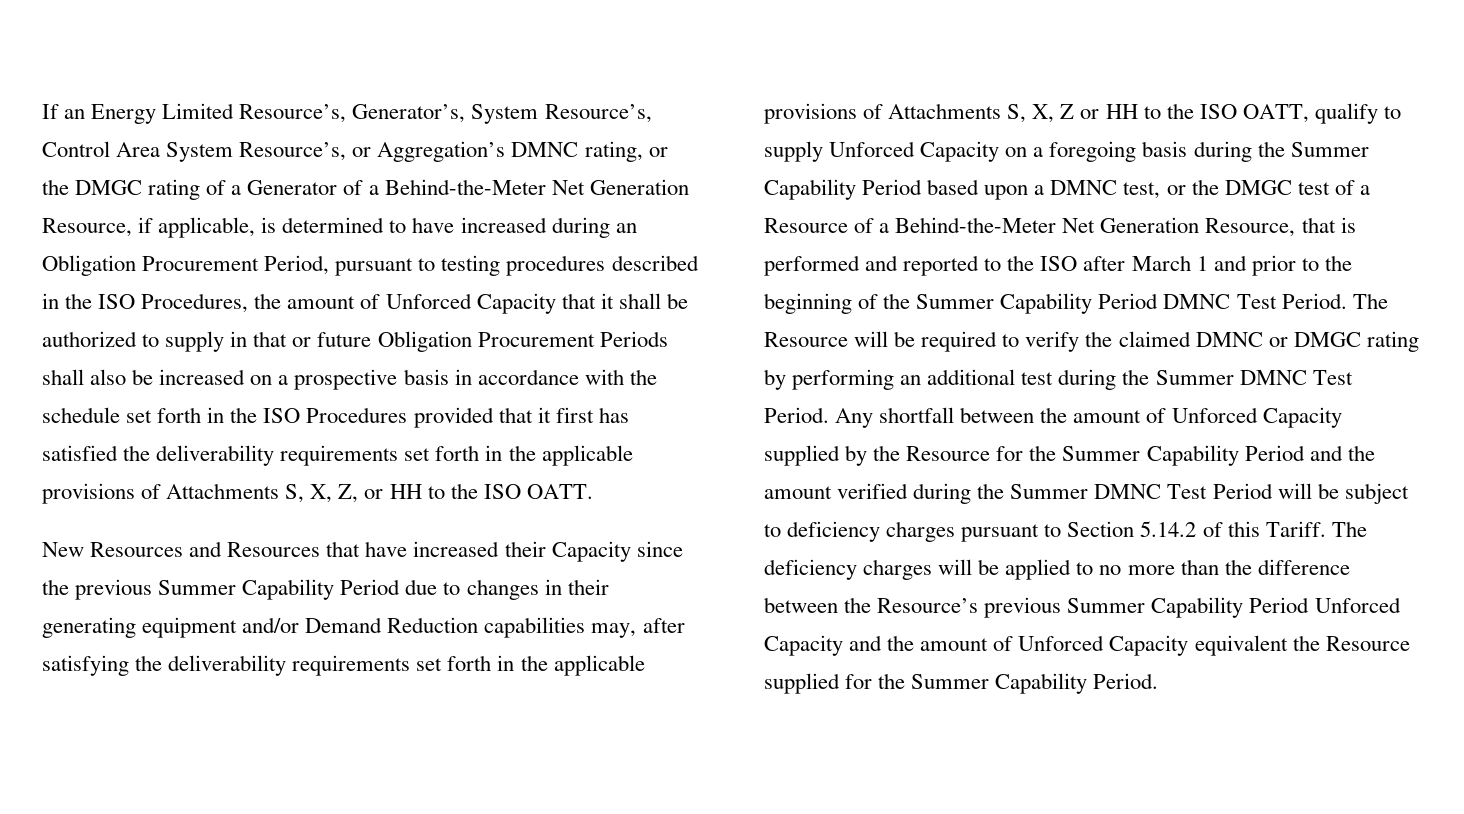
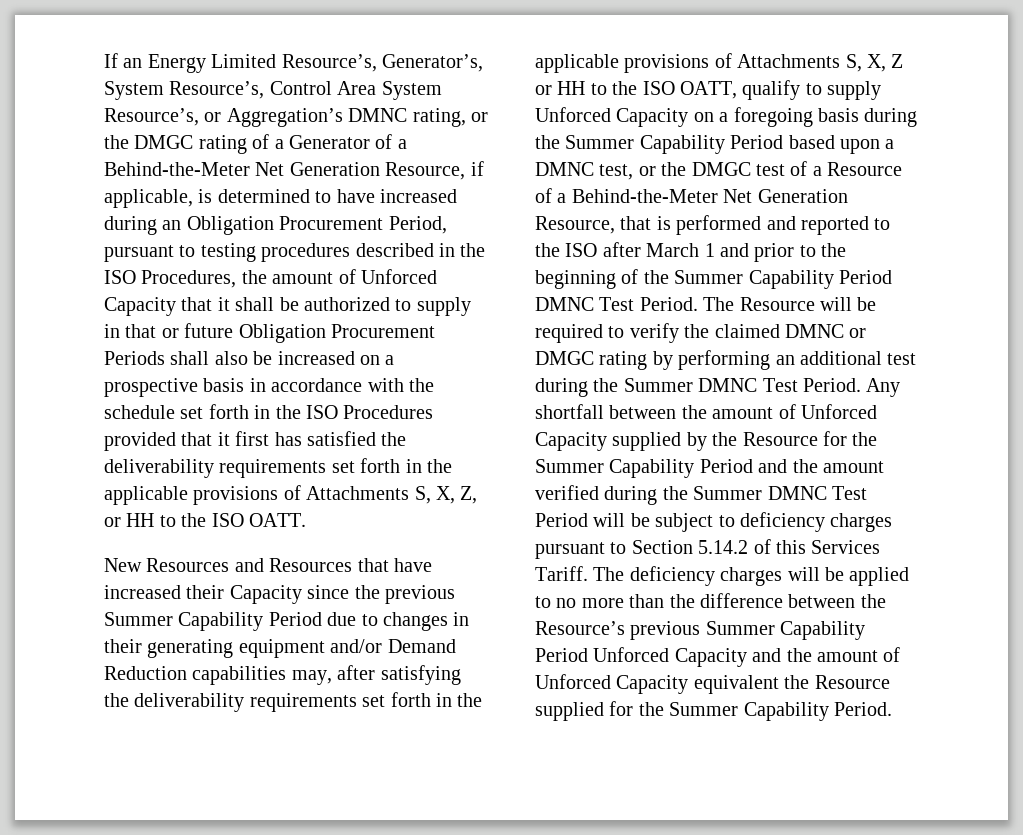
- Any shortfall between the amount of Unforced Capacity supplied by the Resource for the Summer Capability Period and the amount verified during the Summer DMNC Test Period will be subject to deficiency charges pursuant to Section 5.14.2 of this Tariff.
+ Any shortfall between the amount of Unforced Capacity supplied by the Resource for the Summer Capability Period and the amount verified during the Summer DMNC Test Period will be subject to deficiency charges pursuant to Section 5.14.2 of this Services Tariff.

